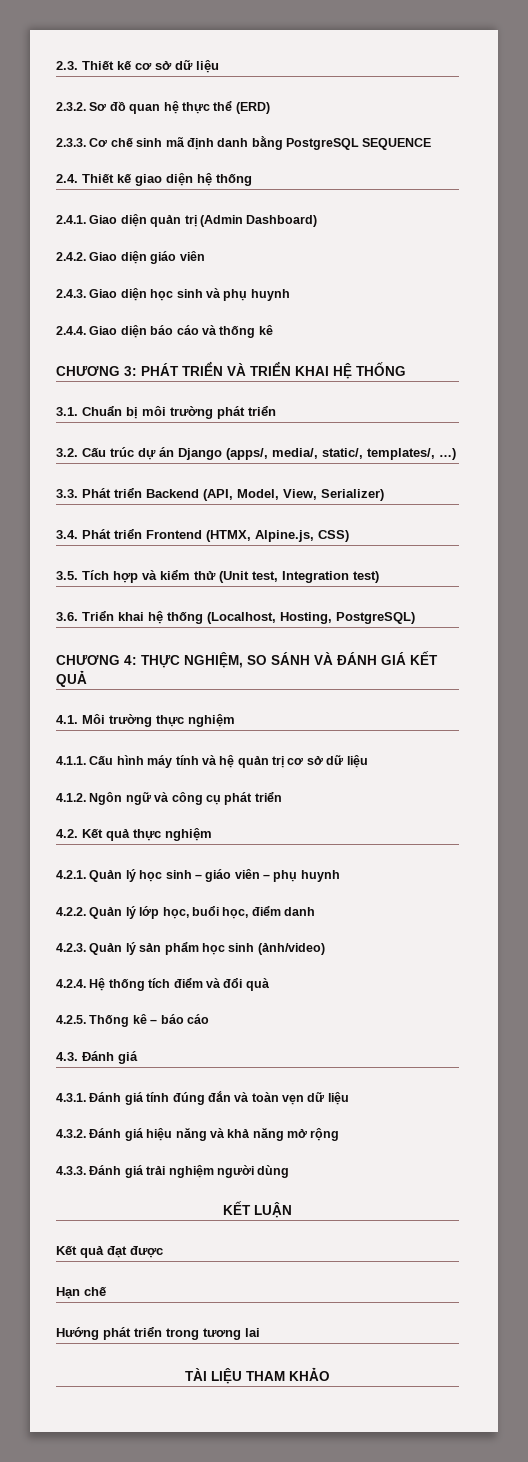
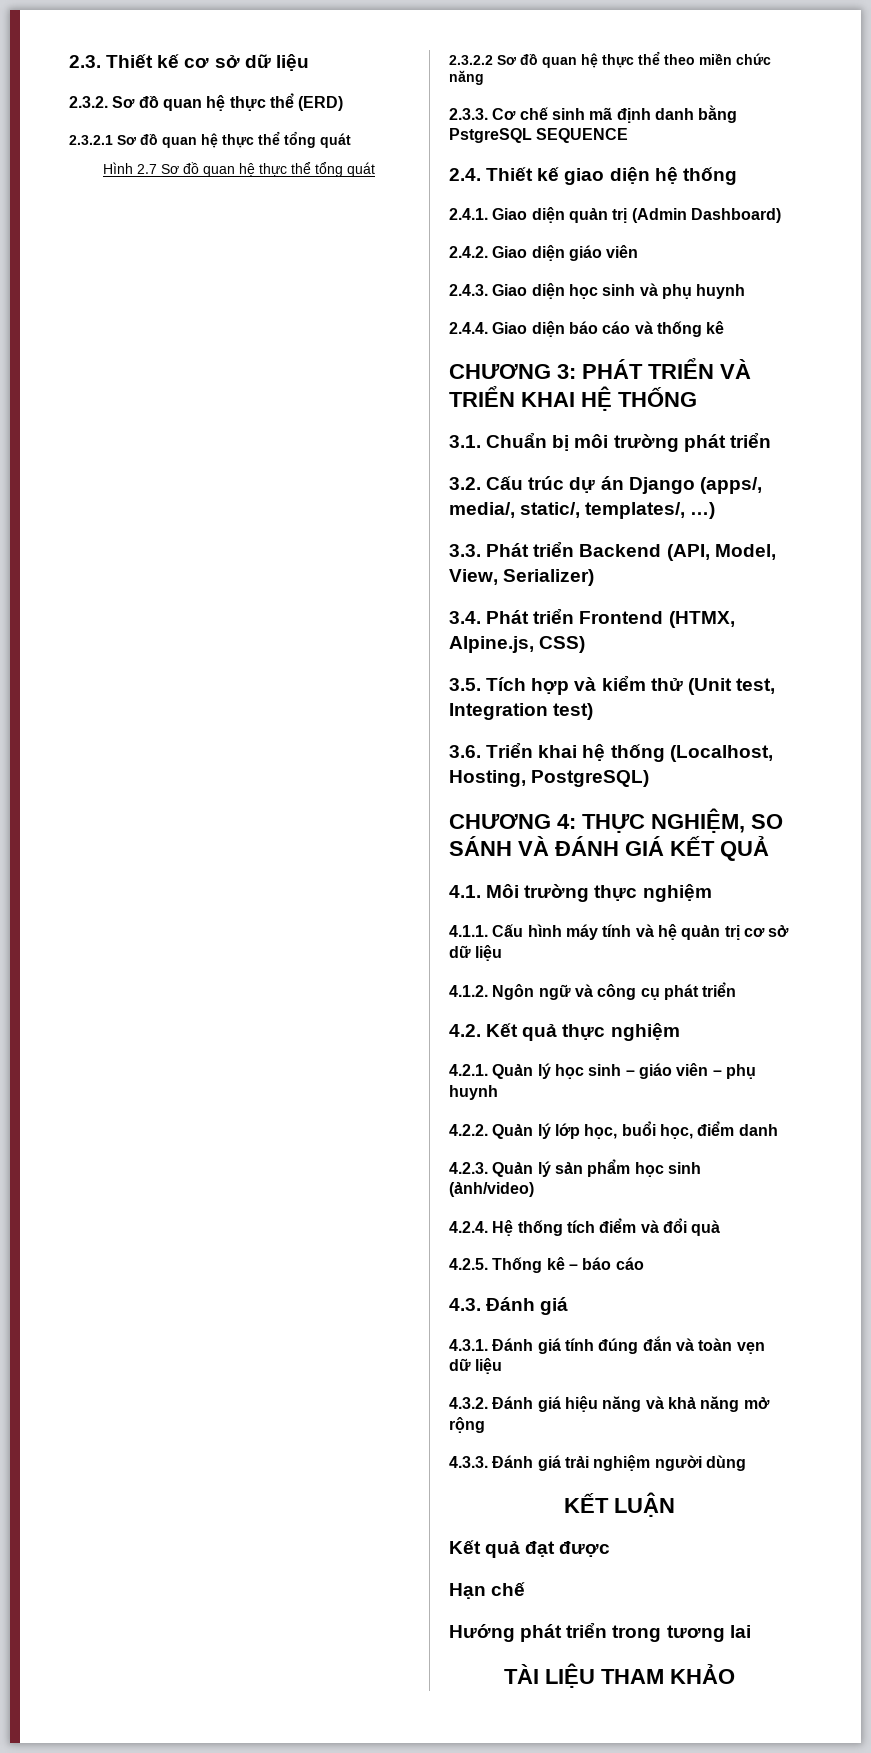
+ 2.3.2.1 Sơ đồ quan hệ thực thể tổng quát
+ Hình 2.7 Sơ đồ quan hệ thực thể tổng quát
+ 2.3.2.2 Sơ đồ quan hệ thực thể theo miền chức năng
- 2.3.3. Cơ chế sinh mã định danh bằng PostgreSQL SEQUENCE
+ 2.3.3. Cơ chế sinh mã định danh bằng PstgreSQL SEQUENCE

